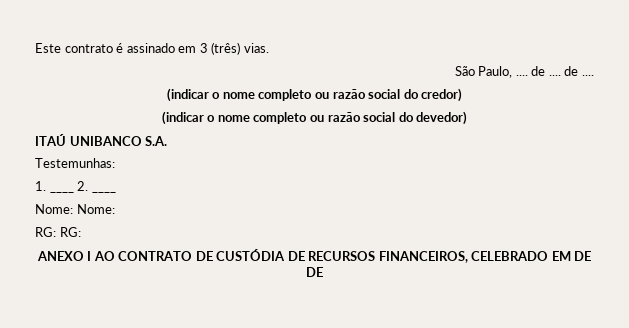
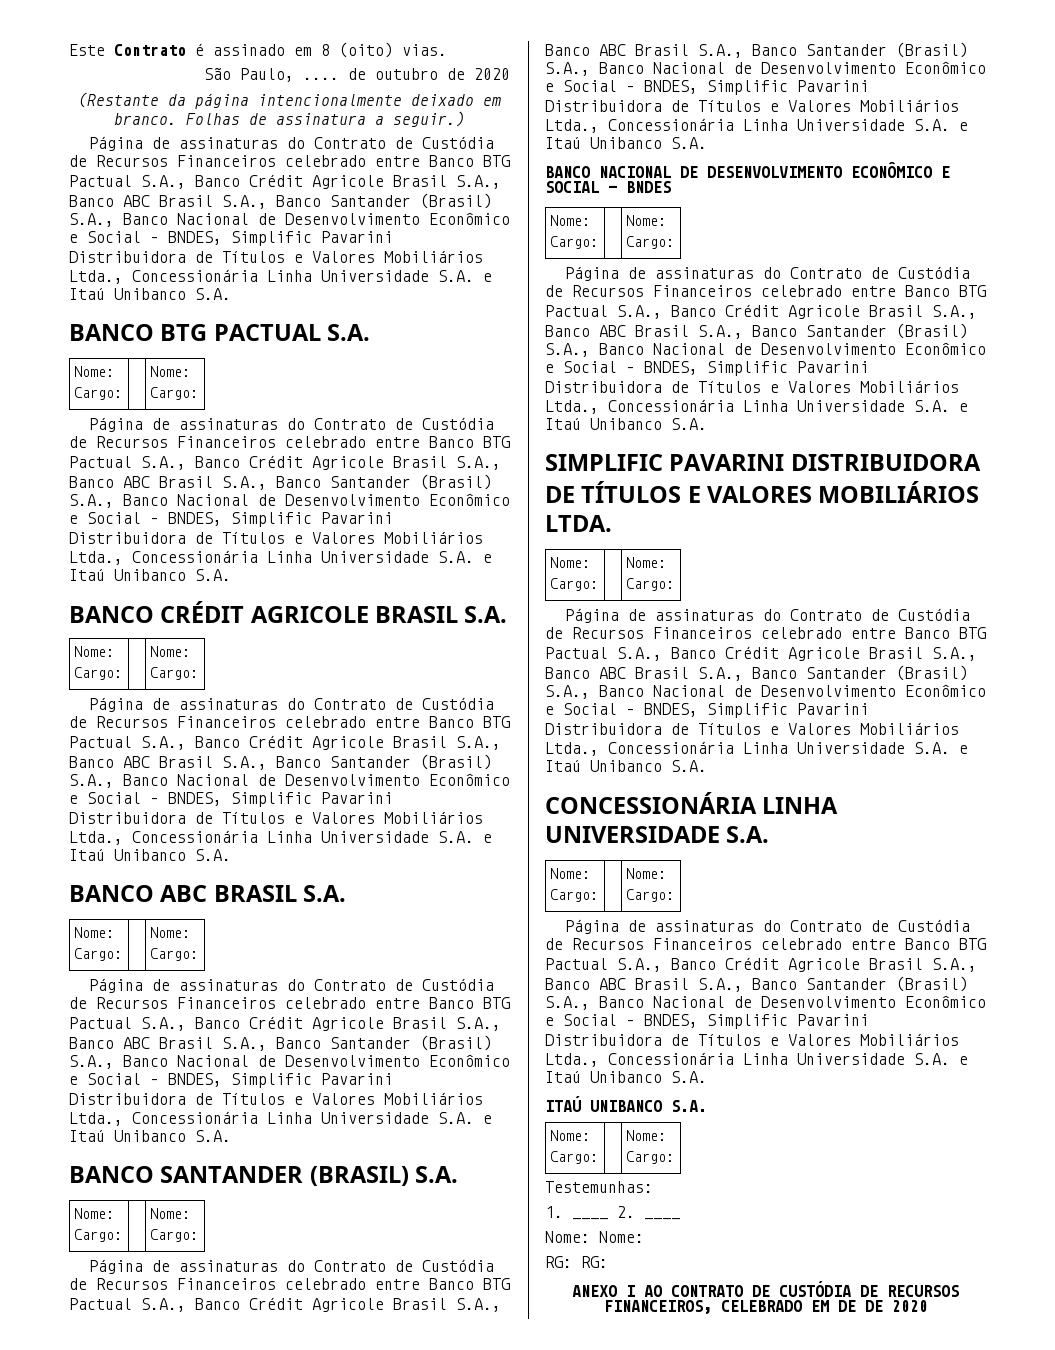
- Este contrato é assinado em 3 (três) vias.
+ Este Contrato é assinado em 8 (oito) vias.
- São Paulo, .... de .... de ....
- (indicar o nome completo ou razão social do credor)
- (indicar o nome completo ou razão social do devedor)
+ São Paulo, .... de outubro de 2020
+ (Restante da página intencionalmente deixado em branco. Folhas de assinatura a seguir.)
+ Página de assinaturas do Contrato de Custódia de Recursos Financeiros celebrado entre Banco BTG Pactual S.A., Banco Crédit Agricole Brasil S.A., Banco ABC Brasil S.A., Banco Santander (Brasil) S.A., Banco Nacional de Desenvolvimento Econômico e Social – BNDES, Simplific Pavarini Distribuidora de Títulos e Valores Mobiliários Ltda., Concessionária Linha Universidade S.A. e Itaú Unibanco S.A.
+ BANCO BTG PACTUAL S.A.
+ Nome:
+ Cargo: | | Nome:
+ Cargo:
+ Página de assinaturas do Contrato de Custódia de Recursos Financeiros celebrado entre Banco BTG Pactual S.A., Banco Crédit Agricole Brasil S.A., Banco ABC Brasil S.A., Banco Santander (Brasil) S.A., Banco Nacional de Desenvolvimento Econômico e Social – BNDES, Simplific Pavarini Distribuidora de Títulos e Valores Mobiliários Ltda., Concessionária Linha Universidade S.A. e Itaú Unibanco S.A.
+ BANCO CRÉDIT AGRICOLE BRASIL S.A.
+ Nome:
+ Cargo: | | Nome:
+ Cargo:
+ Página de assinaturas do Contrato de Custódia de Recursos Financeiros celebrado entre Banco BTG Pactual S.A., Banco Crédit Agricole Brasil S.A., Banco ABC Brasil S.A., Banco Santander (Brasil) S.A., Banco Nacional de Desenvolvimento Econômico e Social – BNDES, Simplific Pavarini Distribuidora de Títulos e Valores Mobiliários Ltda., Concessionária Linha Universidade S.A. e Itaú Unibanco S.A.
+ BANCO ABC BRASIL S.A.
+ Nome:
+ Cargo: | | Nome:
+ Cargo:
+ Página de assinaturas do Contrato de Custódia de Recursos Financeiros celebrado entre Banco BTG Pactual S.A., Banco Crédit Agricole Brasil S.A., Banco ABC Brasil S.A., Banco Santander (Brasil) S.A., Banco Nacional de Desenvolvimento Econômico e Social – BNDES, Simplific Pavarini Distribuidora de Títulos e Valores Mobiliários Ltda., Concessionária Linha Universidade S.A. e Itaú Unibanco S.A.
+ BANCO SANTANDER (BRASIL) S.A.
+ Nome:
+ Cargo: | | Nome:
+ Cargo:
+ Página de assinaturas do Contrato de Custódia de Recursos Financeiros celebrado entre Banco BTG Pactual S.A., Banco Crédit Agricole Brasil S.A., Banco ABC Brasil S.A., Banco Santander (Brasil) S.A., Banco Nacional de Desenvolvimento Econômico e Social – BNDES, Simplific Pavarini Distribuidora de Títulos e Valores Mobiliários Ltda., Concessionária Linha Universidade S.A. e Itaú Unibanco S.A.
+ BANCO NACIONAL DE DESENVOLVIMENTO ECONÔMICO E SOCIAL – BNDES
+ Nome:
+ Cargo: | | Nome:
+ Cargo:
+ Página de assinaturas do Contrato de Custódia de Recursos Financeiros celebrado entre Banco BTG Pactual S.A., Banco Crédit Agricole Brasil S.A., Banco ABC Brasil S.A., Banco Santander (Brasil) S.A., Banco Nacional de Desenvolvimento Econômico e Social – BNDES, Simplific Pavarini Distribuidora de Títulos e Valores Mobiliários Ltda., Concessionária Linha Universidade S.A. e Itaú Unibanco S.A.
+ SIMPLIFIC PAVARINI DISTRIBUIDORA DE TÍTULOS E VALORES MOBILIÁRIOS LTDA.
+ Nome:
+ Cargo: | | Nome:
+ Cargo:
+ Página de assinaturas do Contrato de Custódia de Recursos Financeiros celebrado entre Banco BTG Pactual S.A., Banco Crédit Agricole Brasil S.A., Banco ABC Brasil S.A., Banco Santander (Brasil) S.A., Banco Nacional de Desenvolvimento Econômico e Social – BNDES, Simplific Pavarini Distribuidora de Títulos e Valores Mobiliários Ltda., Concessionária Linha Universidade S.A. e Itaú Unibanco S.A.
+ CONCESSIONÁRIA LINHA UNIVERSIDADE S.A.
+ Nome:
+ Cargo: | | Nome:
+ Cargo:
+ Página de assinaturas do Contrato de Custódia de Recursos Financeiros celebrado entre Banco BTG Pactual S.A., Banco Crédit Agricole Brasil S.A., Banco ABC Brasil S.A., Banco Santander (Brasil) S.A., Banco Nacional de Desenvolvimento Econômico e Social – BNDES, Simplific Pavarini Distribuidora de Títulos e Valores Mobiliários Ltda., Concessionária Linha Universidade S.A. e Itaú Unibanco S.A.
  ITAÚ UNIBANCO S.A.
+ Nome:
+ Cargo: | | Nome:
+ Cargo:
- ANEXO I AO CONTRATO DE CUSTÓDIA DE RECURSOS FINANCEIROS, CELEBRADO EM DE DE
+ ANEXO I AO CONTRATO DE CUSTÓDIA DE RECURSOS FINANCEIROS, CELEBRADO EM DE DE 2020

